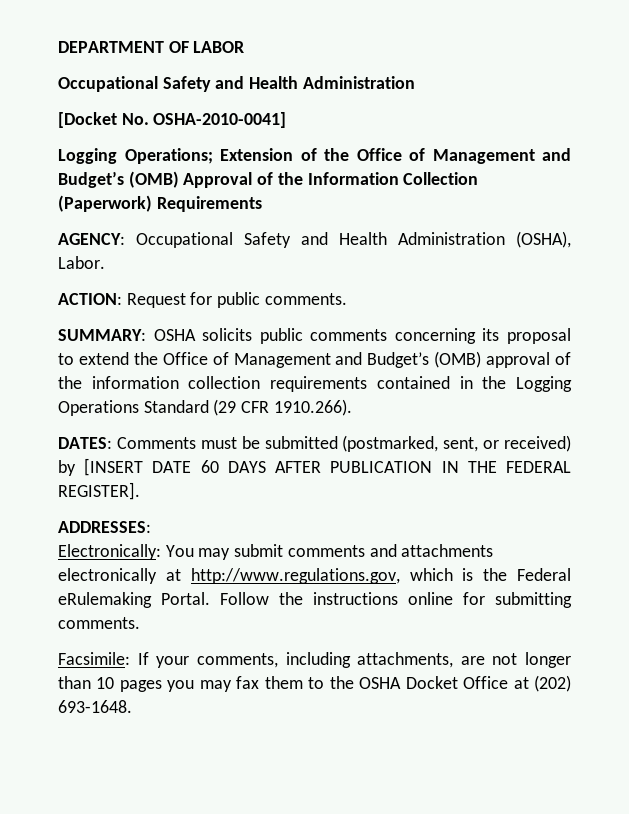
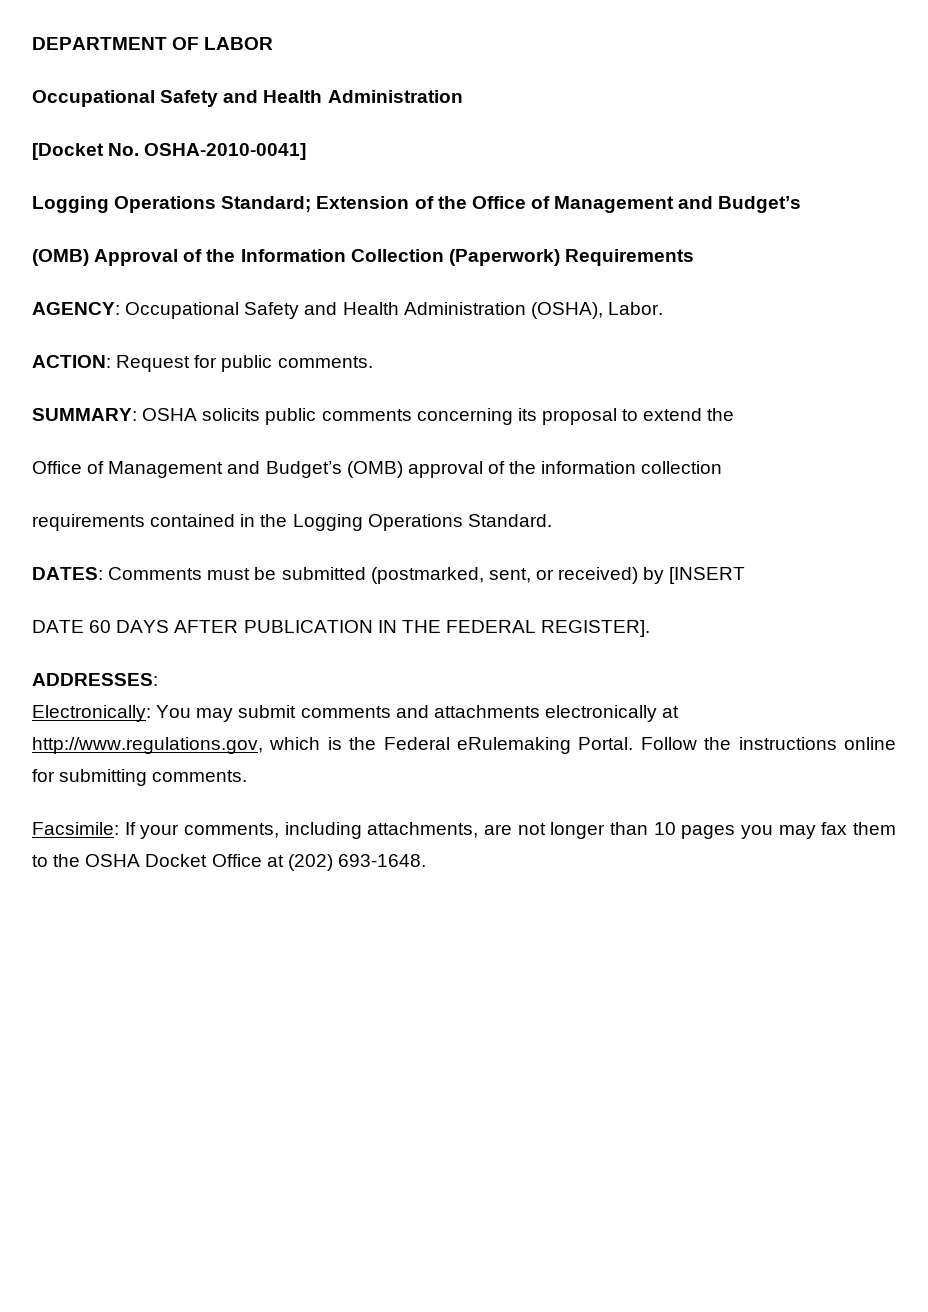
- Logging Operations; Extension of the Office of Management and Budget’s (OMB) Approval of the Information Collection (Paperwork) Requirements
+ Logging Operations Standard; Extension of the Office of Management and Budget’s
+ (OMB) Approval of the Information Collection (Paperwork) Requirements
- SUMMARY: OSHA solicits public comments concerning its proposal to extend the Office of Management and Budget’s (OMB) approval of the information collection requirements contained in the Logging Operations Standard (29 CFR 1910.266).
+ SUMMARY: OSHA solicits public comments concerning its proposal to extend the
+ Office of Management and Budget’s (OMB) approval of the information collection
+ requirements contained in the Logging Operations Standard.
- DATES: Comments must be submitted (postmarked, sent, or received) by [INSERT DATE 60 DAYS AFTER PUBLICATION IN THE FEDERAL REGISTER].
+ DATES: Comments must be submitted (postmarked, sent, or received) by [INSERT
+ DATE 60 DAYS AFTER PUBLICATION IN THE FEDERAL REGISTER].

